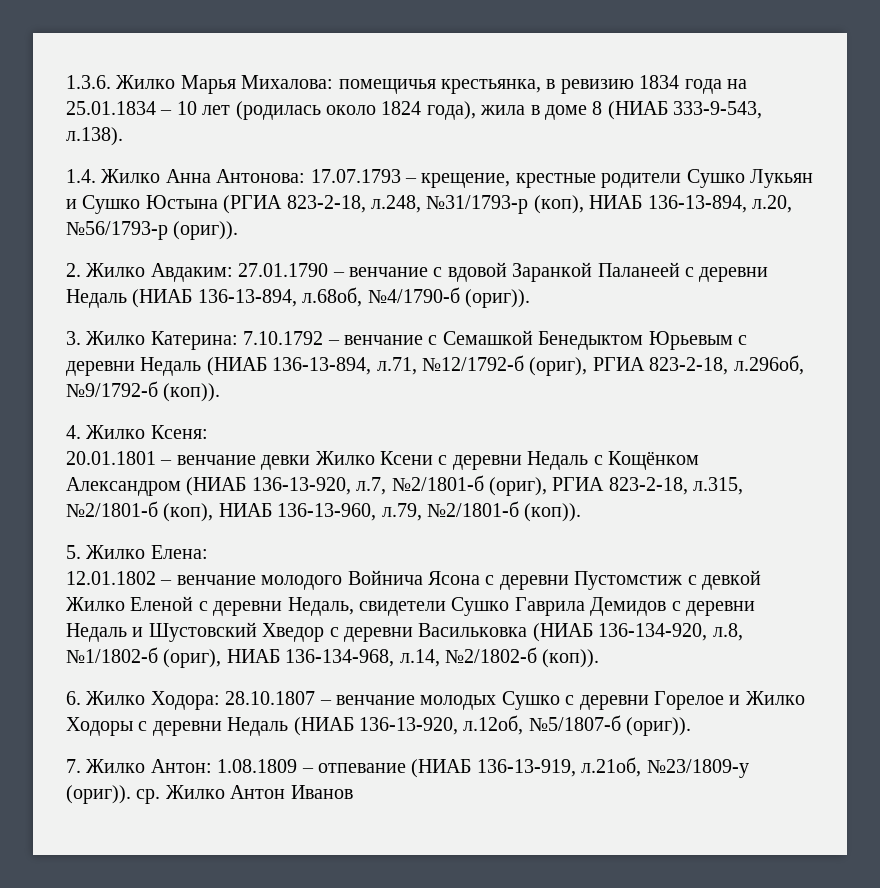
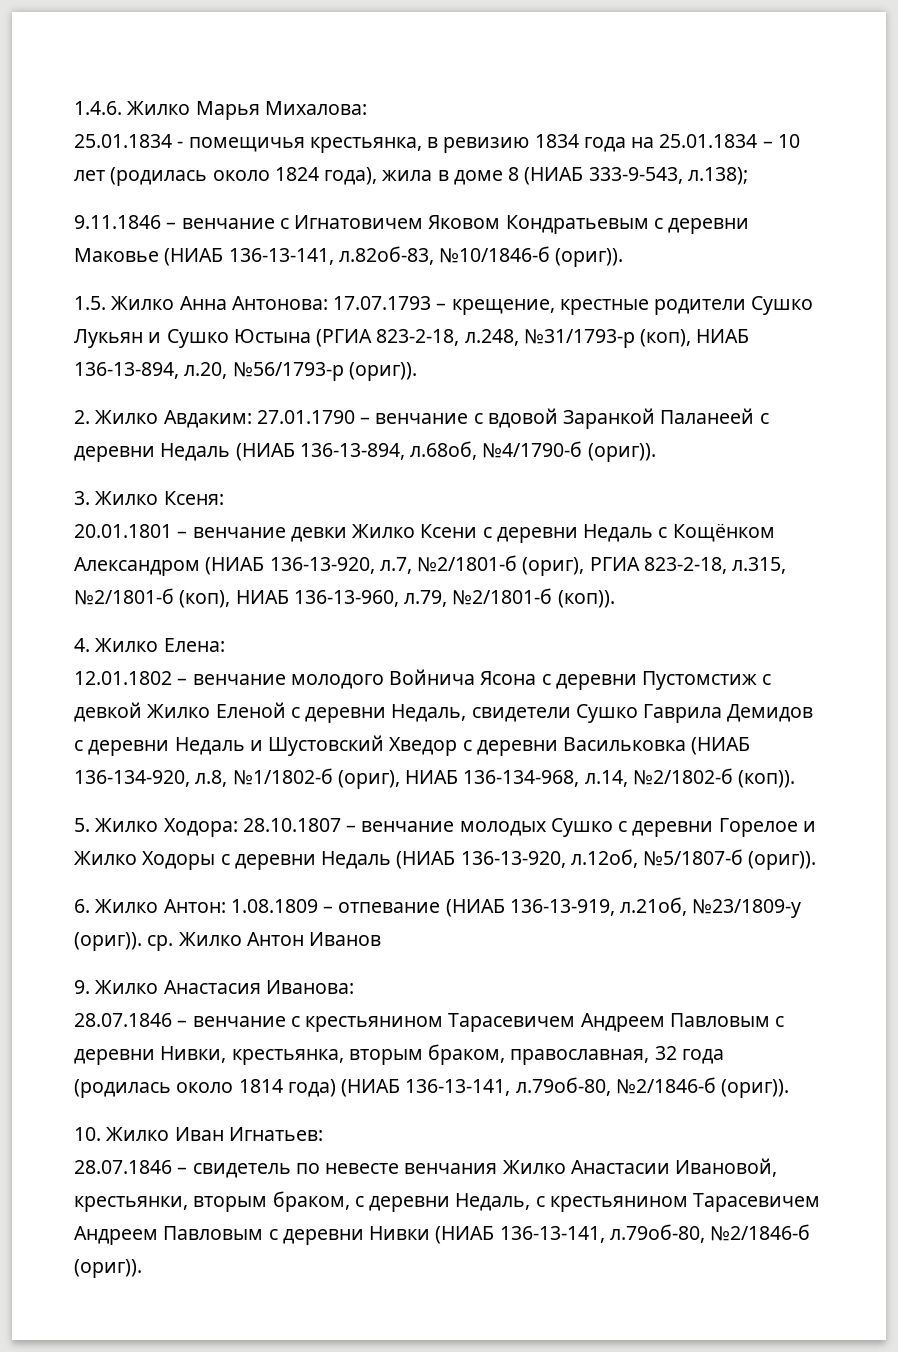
- 1.3.6. Жилко Марья Михалова: помещичья крестьянка, в ревизию 1834 года на 25.01.1834 – 10 лет (родилась около 1824 года), жила в доме 8 (НИАБ 333-9-543, л.138).
- 1.4. Жилко Анна Антонова: 17.07.1793 – крещение, крестные родители Сушко Лукьян и Сушко Юстына (РГИА 823-2-18, л.248, №31/1793-р (коп), НИАБ 136-13-894, л.20, №56/1793-р (ориг)).
+ 1.4.6. Жилко Марья Михалова:
+ 25.01.1834 - помещичья крестьянка, в ревизию 1834 года на 25.01.1834 – 10 лет (родилась около 1824 года), жила в доме 8 (НИАБ 333-9-543, л.138);
+ 9.11.1846 – венчание с Игнатовичем Яковом Кондратьевым с деревни Маковье (НИАБ 136-13-141, л.82об-83, №10/1846-б (ориг)).
+ 1.5. Жилко Анна Антонова: 17.07.1793 – крещение, крестные родители Сушко Лукьян и Сушко Юстына (РГИА 823-2-18, л.248, №31/1793-р (коп), НИАБ 136-13-894, л.20, №56/1793-р (ориг)).
- 3. Жилко Катерина: 7.10.1792 – венчание с Семашкой Бенедыктом Юрьевым с деревни Недаль (НИАБ 136-13-894, л.71, №12/1792-б (ориг), РГИА 823-2-18, л.296об, №9/1792-б (коп)).
- 4. Жилко Ксеня:
+ 3. Жилко Ксеня:
- 5. Жилко Елена:
+ 4. Жилко Елена:
- 6. Жилко Ходора: 28.10.1807 – венчание молодых Сушко с деревни Горелое и Жилко Ходоры с деревни Недаль (НИАБ 136-13-920, л.12об, №5/1807-б (ориг)).
+ 5. Жилко Ходора: 28.10.1807 – венчание молодых Сушко с деревни Горелое и Жилко Ходоры с деревни Недаль (НИАБ 136-13-920, л.12об, №5/1807-б (ориг)).
- 7. Жилко Антон: 1.08.1809 – отпевание (НИАБ 136-13-919, л.21об, №23/1809-у (ориг)). ср.
+ 6. Жилко Антон: 1.08.1809 – отпевание (НИАБ 136-13-919, л.21об, №23/1809-у (ориг)). ср.
+ 9. Жилко Анастасия Иванова:
+ 28.07.1846 – венчание с крестьянином Тарасевичем Андреем Павловым с деревни Нивки, крестьянка, вторым браком, православная, 32 года (родилась около 1814 года) (НИАБ 136-13-141, л.79об-80, №2/1846-б (ориг)).
+ 10. Жилко Иван Игнатьев:
+ 28.07.1846 – свидетель по невесте венчания Жилко Анастасии Ивановой, крестьянки, вторым браком, с деревни Недаль, с крестьянином Тарасевичем Андреем Павловым с деревни Нивки (НИАБ 136-13-141, л.79об-80, №2/1846-б (ориг)).

